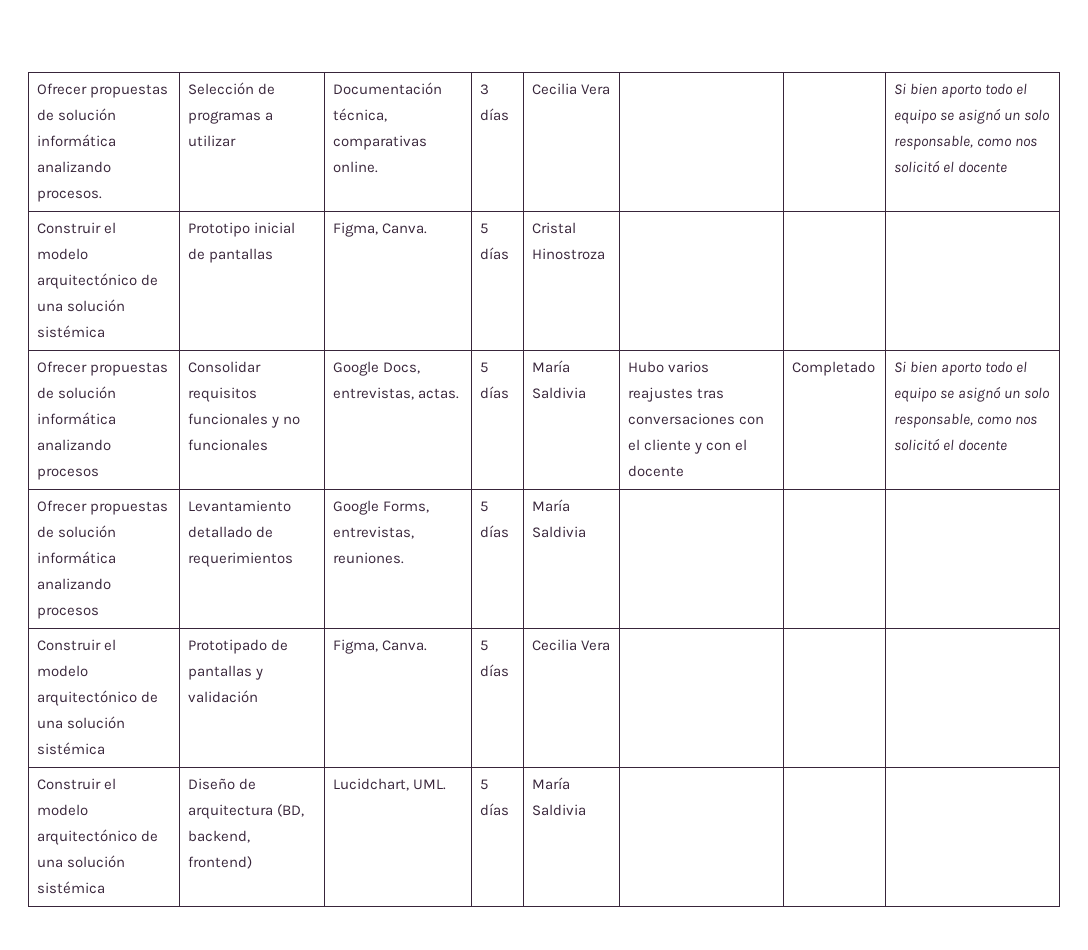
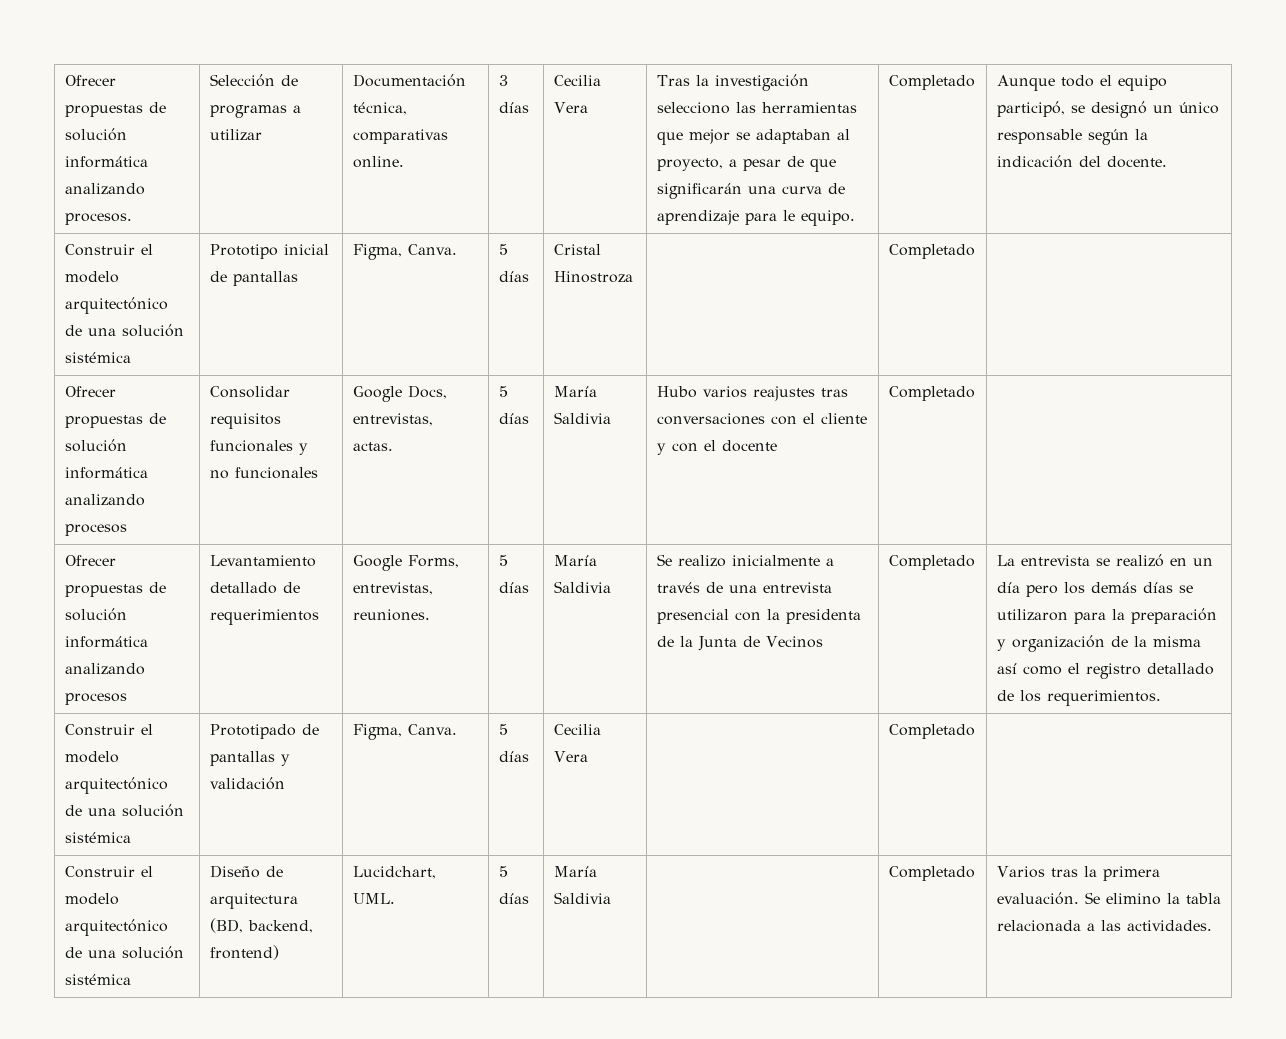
- Cecilia Vera | | | Si bien aporto todo el equipo se asignó un solo responsable, como nos solicitó el docente
+ Cecilia Vera | Tras la investigación selecciono las herramientas que mejor se adaptaban al proyecto, a pesar de que significarán una curva de aprendizaje para le equipo. | Completado | Aunque todo el equipo participó, se designó un único responsable según la indicación del docente.
- Construir el modelo arquitectónico de una solución sistémica | Prototipo inicial de pantallas | Figma, Canva. | 5 días | Cristal Hinostroza | | |
+ Construir el modelo arquitectónico de una solución sistémica | Prototipo inicial de pantallas | Figma, Canva. | 5 días | Cristal Hinostroza | | Completado |
- Hubo varios reajustes tras conversaciones con el cliente y con el docente | Completado | Si bien aporto todo el equipo se asignó un solo responsable, como nos solicitó el docente
+ Hubo varios reajustes tras conversaciones con el cliente y con el docente | Completado
+ Se realizo inicialmente a través de una entrevista presencial con la presidenta de la Junta de Vecinos | Completado | La entrevista se realizó en un día pero los demás días se utilizaron para la preparación y organización de la misma así como el registro detallado de los requerimientos.
- Construir el modelo arquitectónico de una solución sistémica | Prototipado de pantallas y validación | Figma, Canva. | 5 días | Cecilia Vera | | |
+ Construir el modelo arquitectónico de una solución sistémica | Prototipado de pantallas y validación | Figma, Canva. | 5 días | Cecilia Vera | | Completado |
- Construir el modelo arquitectónico de una solución sistémica | Diseño de arquitectura (BD, backend, frontend) | Lucidchart, UML. | 5 días | María Saldivia | | |
+ Construir el modelo arquitectónico de una solución sistémica | Diseño de arquitectura (BD, backend, frontend) | Lucidchart, UML. | 5 días | María Saldivia | | Completado | Varios tras la primera evaluación. Se elimino la tabla relacionada a las actividades.

